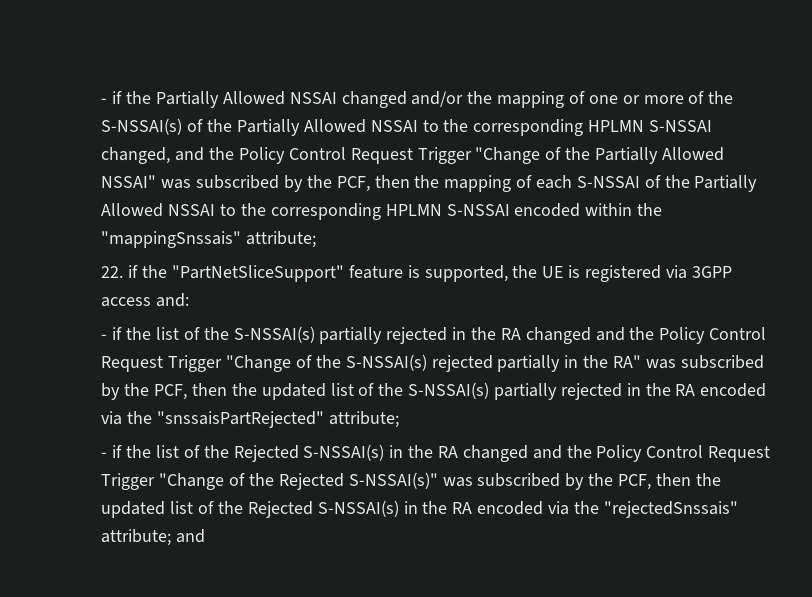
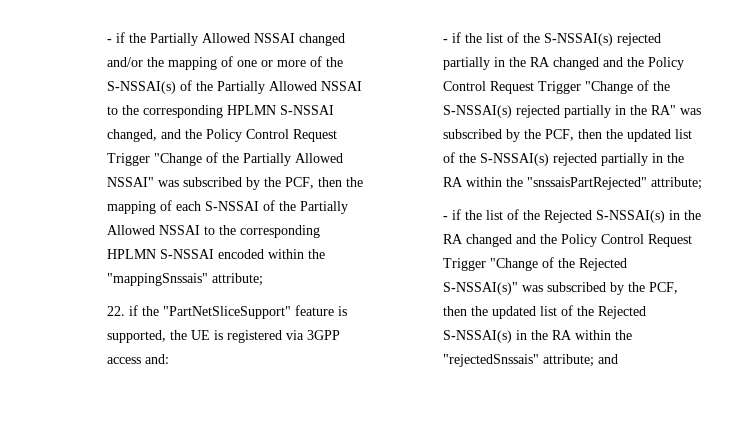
- - if the list of the S-NSSAI(s) partially rejected in the RA changed and the Policy Control Request Trigger "Change of the S-NSSAI(s) rejected partially in the RA" was subscribed by the PCF, then the updated list of the S-NSSAI(s) partially rejected in the RA encoded via the "snssaisPartRejected" attribute;
+ - if the list of the S-NSSAI(s) rejected partially in the RA changed and the Policy Control Request Trigger "Change of the S-NSSAI(s) rejected partially in the RA" was subscribed by the PCF, then the updated list of the S-NSSAI(s) rejected partially in the RA within the "snssaisPartRejected" attribute;
- - if the list of the Rejected S-NSSAI(s) in the RA changed and the Policy Control Request Trigger "Change of the Rejected S-NSSAI(s)" was subscribed by the PCF, then the updated list of the Rejected S-NSSAI(s) in the RA encoded via the "rejectedSnssais" attribute; and
+ - if the list of the Rejected S-NSSAI(s) in the RA changed and the Policy Control Request Trigger "Change of the Rejected S-NSSAI(s)" was subscribed by the PCF, then the updated list of the Rejected S-NSSAI(s) in the RA within the "rejectedSnssais" attribute; and

